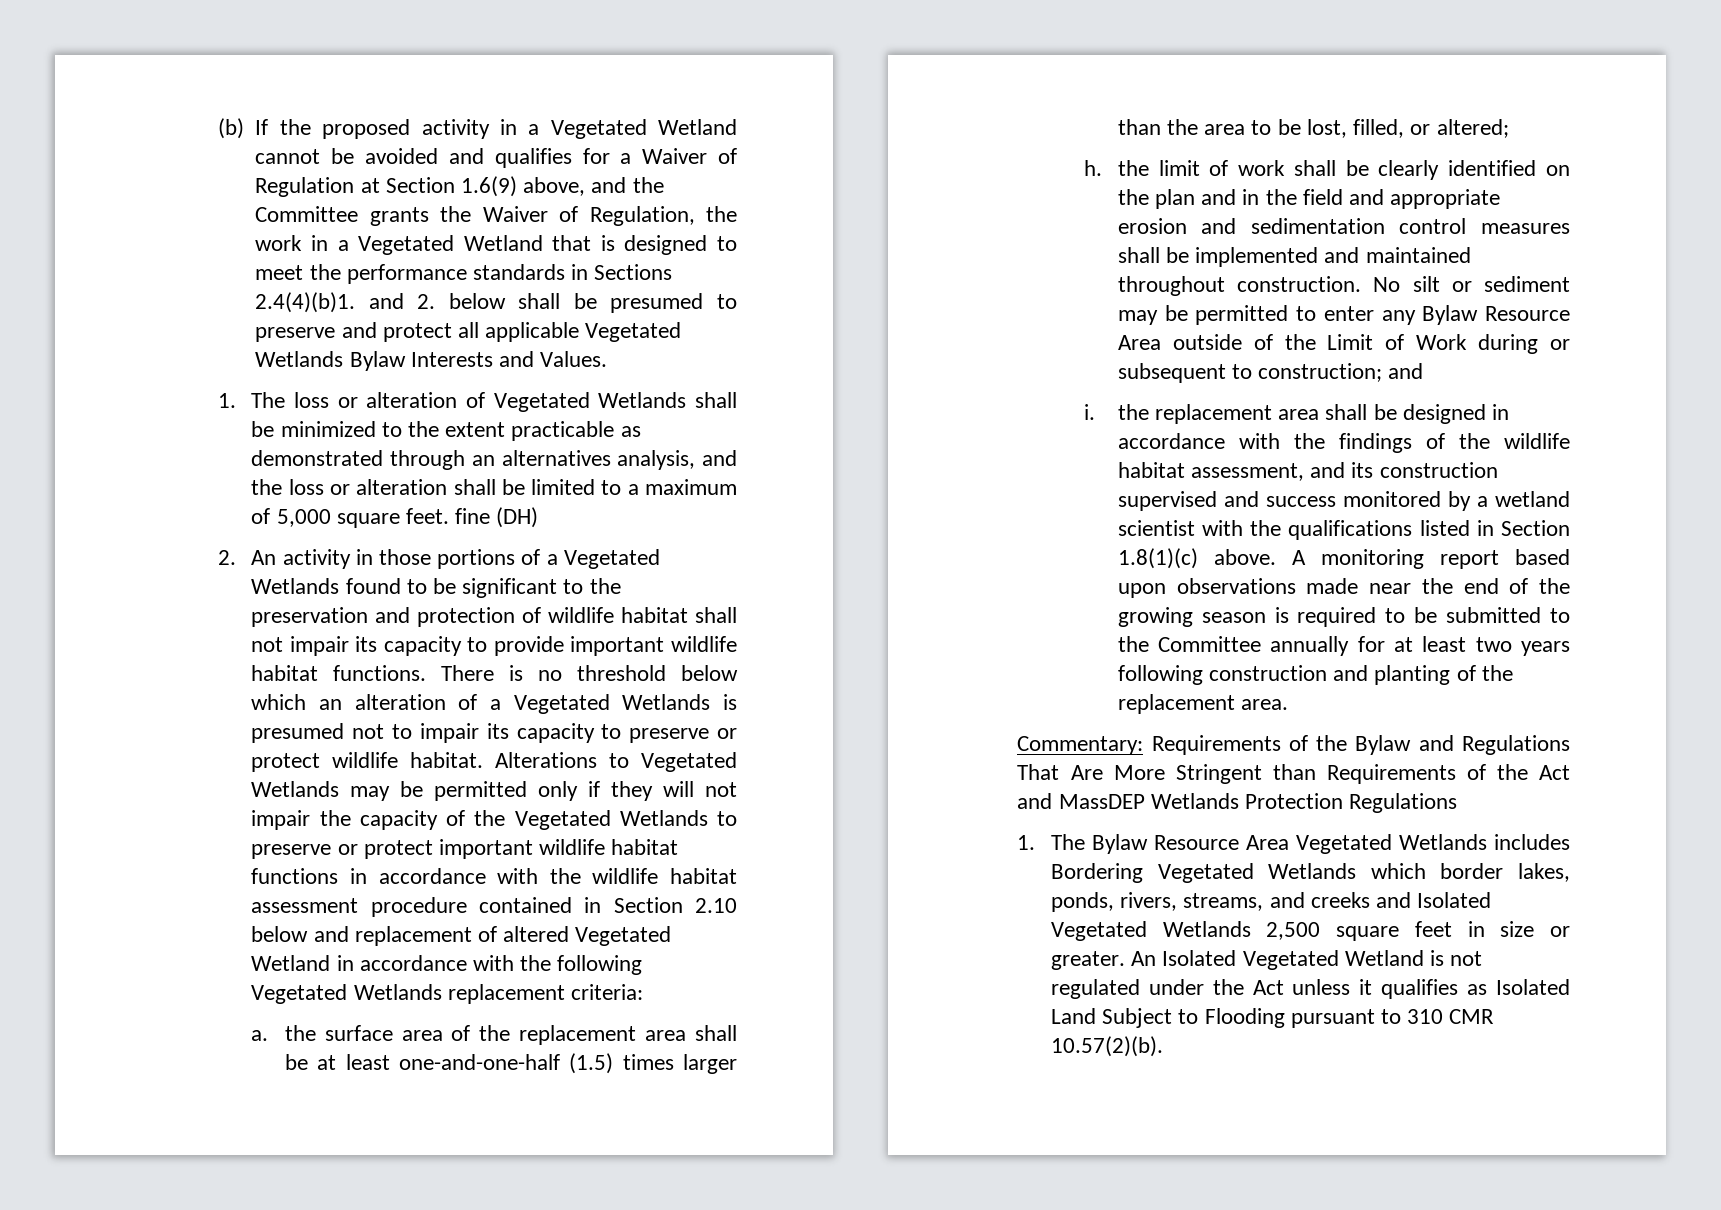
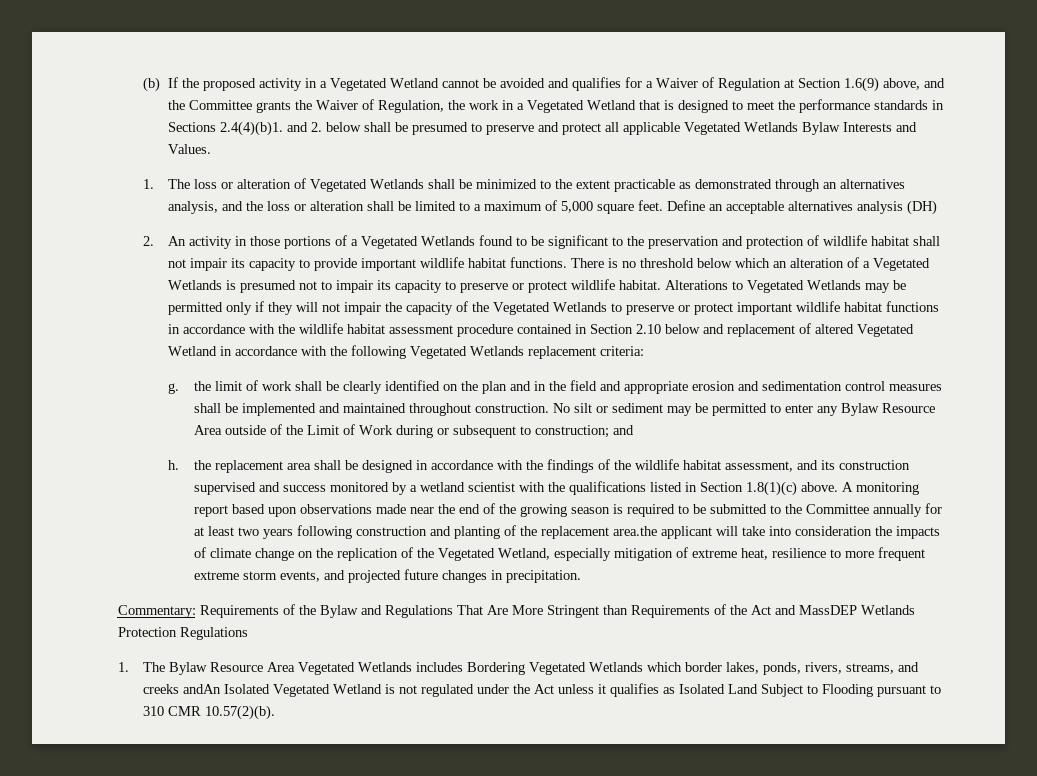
- 1. The loss or alteration of Vegetated Wetlands shall be minimized to the extent practicable as demonstrated through an alternatives analysis, and the loss or alteration shall be limited to a maximum of 5,000 square feet. fine (DH)
+ 1. The loss or alteration of Vegetated Wetlands shall be minimized to the extent practicable as demonstrated through an alternatives analysis, and the loss or alteration shall be limited to a maximum of 5,000 square feet. Define an acceptable alternatives analysis (DH)
- a. the surface area of the replacement area shall be at least one-and-one-half (1.5) times larger than the area to be lost, filled, or altered;
- h. the limit of work shall be clearly identified on the plan and in the field and appropriate erosion and sedimentation control measures shall be implemented and maintained throughout construction.
+ g. the limit of work shall be clearly identified on the plan and in the field and appropriate erosion and sedimentation control measures shall be implemented and maintained throughout construction.
- i. the replacement area shall be designed in accordance with the findings of the wildlife habitat assessment, and its construction supervised and success monitored by a wetland scientist with the qualifications listed in Section 1.8(1)(c) above.
+ h. the replacement area shall be designed in accordance with the findings of the wildlife habitat assessment, and its construction supervised and success monitored by a wetland scientist with the qualifications listed in Section 1.8(1)(c) above.
- A monitoring report based upon observations made near the end of the growing season is required to be submitted to the Committee annually for at least two years following construction and planting of the replacement area.
+ A monitoring report based upon observations made near the end of the growing season is required to be submitted to the Committee annually for at least two years following construction and planting of the replacement area.the applicant will take into consideration the impacts of climate change on the replication of the Vegetated Wetland, especially mitigation of extreme heat, resilience to more frequent extreme storm events, and projected future changes in precipitation.
- 1. The Bylaw Resource Area Vegetated Wetlands includes Bordering Vegetated Wetlands which border lakes, ponds, rivers, streams, and creeks and Isolated Vegetated Wetlands 2,500 square feet in size or greater. An Isolated Vegetated Wetland is not regulated under the Act unless it qualifies as Isolated Land Subject to Flooding pursuant to 310 CMR 10.57(2)(b).
+ 1. The Bylaw Resource Area Vegetated Wetlands includes Bordering Vegetated Wetlands which border lakes, ponds, rivers, streams, and creeks andAn Isolated Vegetated Wetland is not regulated under the Act unless it qualifies as Isolated Land Subject to Flooding pursuant to 310 CMR 10.57(2)(b).

